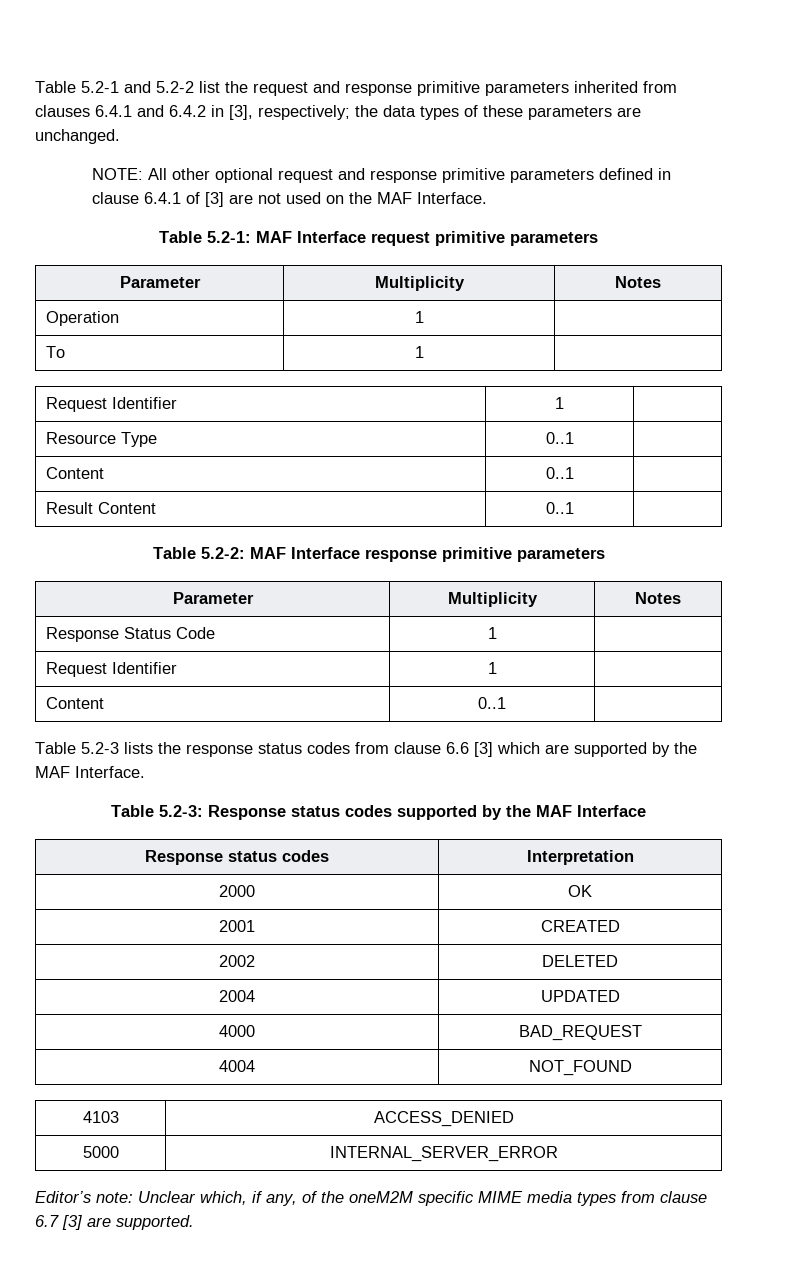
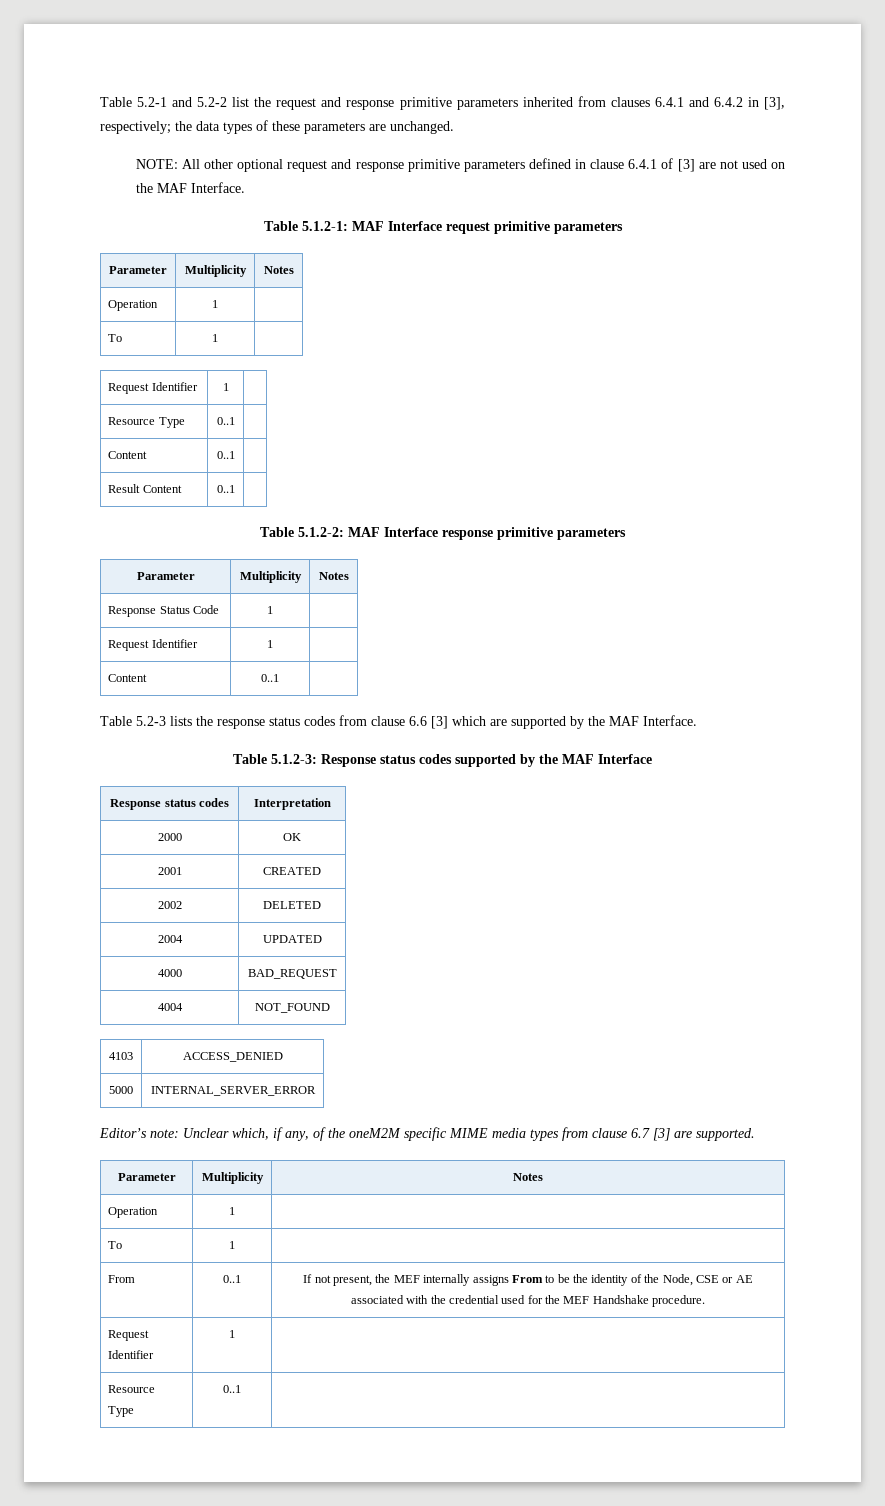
- Table 5.2-1: MAF Interface request primitive parameters
+ Table 5.1.2-1: MAF Interface request primitive parameters
- Table 5.2-2: MAF Interface response primitive parameters
+ Table 5.1.2-2: MAF Interface response primitive parameters
- Table 5.2-3: Response status codes supported by the MAF Interface
+ Table 5.1.2-3: Response status codes supported by the MAF Interface
  Editor’s note: Unclear which, if any, of the oneM2M specific MIME media types from clause 6.7 [3] are supported.
+ Parameter | Multiplicity | Notes
+ Operation | 1 |
+ To | 1 |
+ From | 0..1 | If not present, the MEF internally assigns From to be the identity of the Node, CSE or AE associated with the credential used for the MEF Handshake procedure.
+ Request Identifier | 1 |
+ Resource Type | 0..1 |

